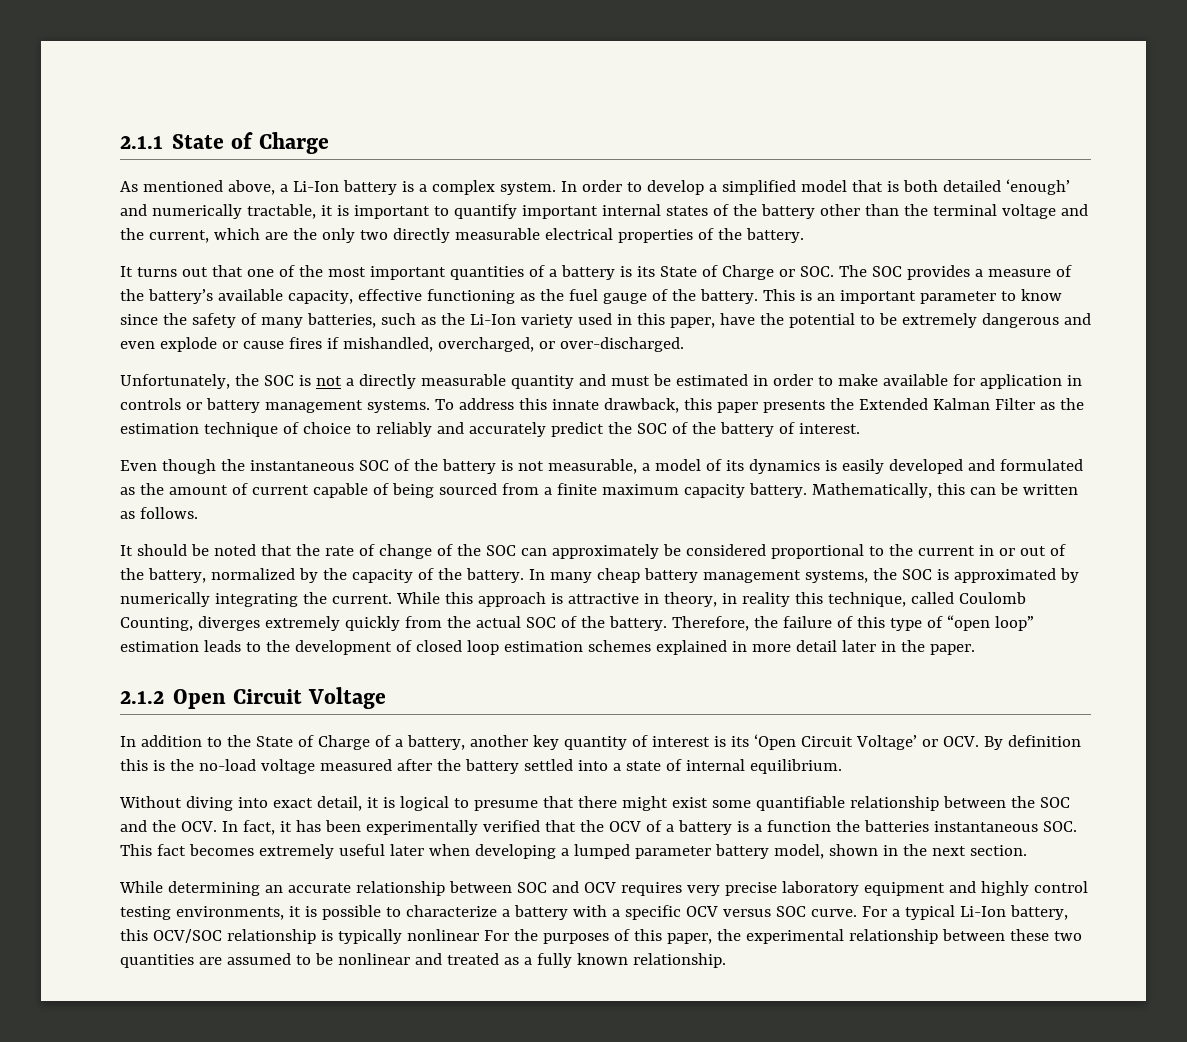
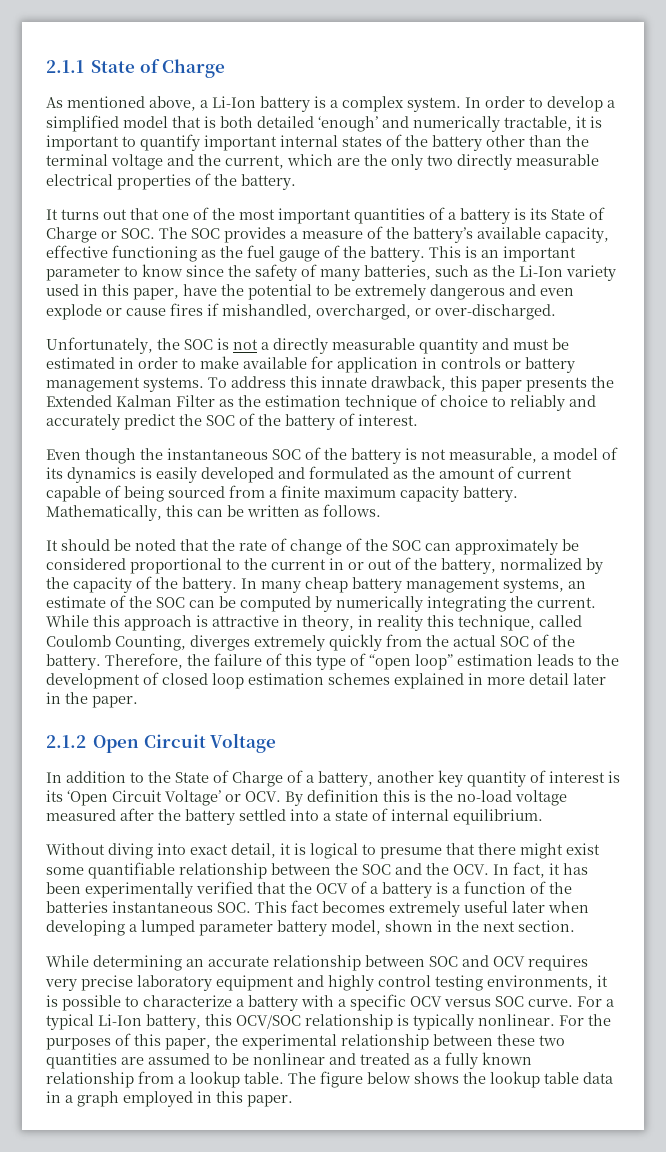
- In many cheap battery management systems, the SOC is approximated by numerically integrating the current.
+ In many cheap battery management systems, an estimate of the SOC can be computed by numerically integrating the current.
- Without diving into exact detail, it is logical to presume that there might exist some quantifiable relationship between the SOC and the OCV. In fact, it has been experimentally verified that the OCV of a battery is a function the batteries instantaneous SOC. This fact becomes extremely useful later when developing a lumped parameter battery model, shown in the next section.
+ Without diving into exact detail, it is logical to presume that there might exist some quantifiable relationship between the SOC and the OCV. In fact, it has been experimentally verified that the OCV of a battery is a function of the batteries instantaneous SOC. This fact becomes extremely useful later when developing a lumped parameter battery model, shown in the next section.
- For a typical Li-Ion battery, this OCV/SOC relationship is typically nonlinear For the purposes of this paper, the experimental relationship between these two quantities are assumed to be nonlinear and treated as a fully known relationship.
+ For a typical Li-Ion battery, this OCV/SOC relationship is typically nonlinear. For the purposes of this paper, the experimental relationship between these two quantities are assumed to be nonlinear and treated as a fully known relationship from a lookup table. The figure below shows the lookup table data in a graph employed in this paper.

